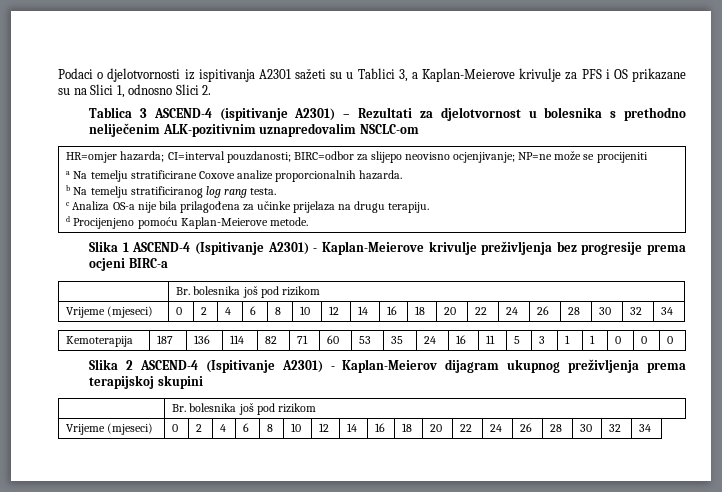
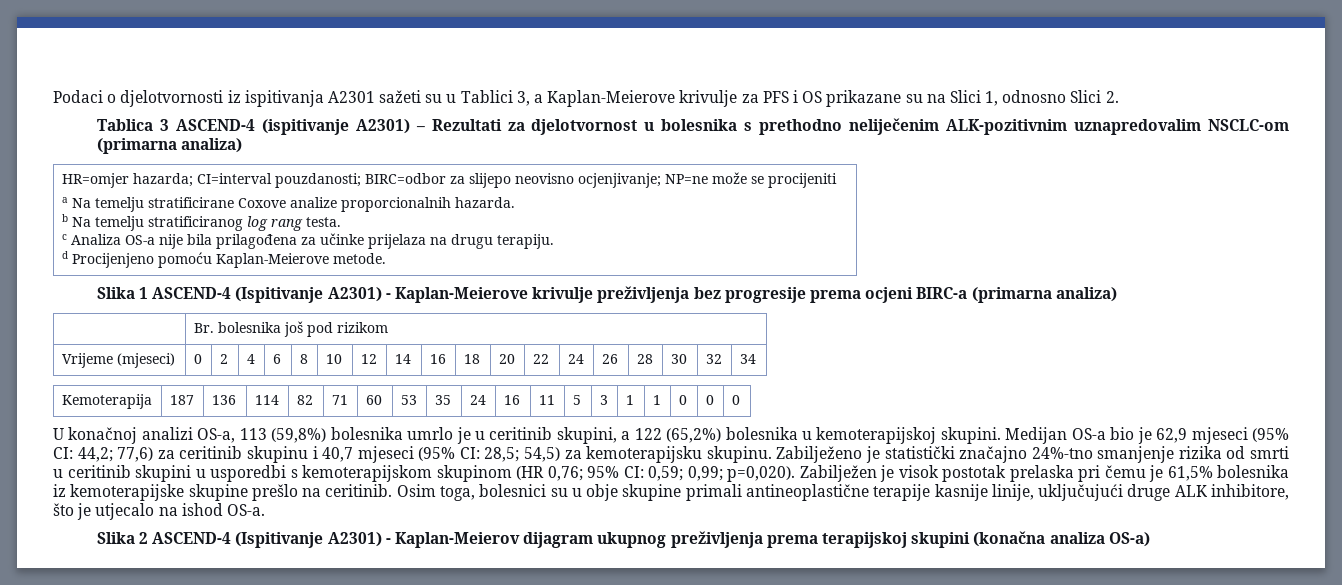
- Tablica 3 ASCEND-4 (ispitivanje A2301) – Rezultati za djelotvornost u bolesnika s prethodno neliječenim ALK-pozitivnim uznapredovalim NSCLC-om
+ Tablica 3 ASCEND-4 (ispitivanje A2301) – Rezultati za djelotvornost u bolesnika s prethodno neliječenim ALK-pozitivnim uznapredovalim NSCLC-om (primarna analiza)
- Slika 1 ASCEND-4 (Ispitivanje A2301) - Kaplan-Meierove krivulje preživljenja bez progresije prema ocjeni BIRC-a
+ Slika 1 ASCEND-4 (Ispitivanje A2301) - Kaplan-Meierove krivulje preživljenja bez progresije prema ocjeni BIRC-a (primarna analiza)
+ U konačnoj analizi OS-a, 113 (59,8%) bolesnika umrlo je u ceritinib skupini, a 122 (65,2%) bolesnika u kemoterapijskoj skupini. Medijan OS-a bio je 62,9 mjeseci (95% CI: 44,2; 77,6) za ceritinib skupinu i 40,7 mjeseci (95% CI: 28,5; 54,5) za kemoterapijsku skupinu. Zabilježeno je statistički značajno 24%-tno smanjenje rizika od smrti u ceritinib skupini u usporedbi s kemoterapijskom skupinom (HR 0,76; 95% CI: 0,59; 0,99; p=0,020). Zabilježen je visok postotak prelaska pri čemu je 61,5% bolesnika iz kemoterapijske skupine prešlo na ceritinib. Osim toga, bolesnici su u obje skupine primali antineoplastične terapije kasnije linije, uključujući druge ALK inhibitore, što je utjecalo na ishod OS-a.
- Slika 2 ASCEND-4 (Ispitivanje A2301) - Kaplan-Meierov dijagram ukupnog preživljenja prema terapijskoj skupini
- | Br. bolesnika još pod rizikom
- Vrijeme (mjeseci) | 0 | 2 | 4 | 6 | 8 | 10 | 12 | 14 | 16 | 18 | 20 | 22 | 24 | 26 | 28 | 30 | 32 | 34
+ Slika 2 ASCEND-4 (Ispitivanje A2301) - Kaplan-Meierov dijagram ukupnog preživljenja prema terapijskoj skupini (konačna analiza OS-a)

